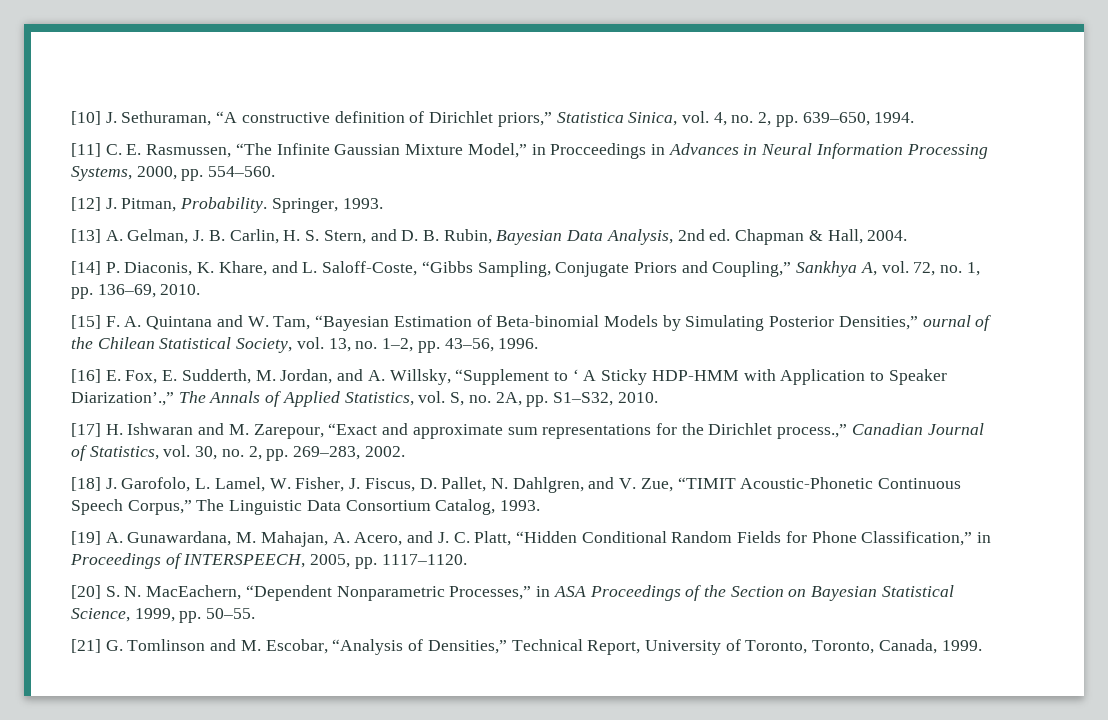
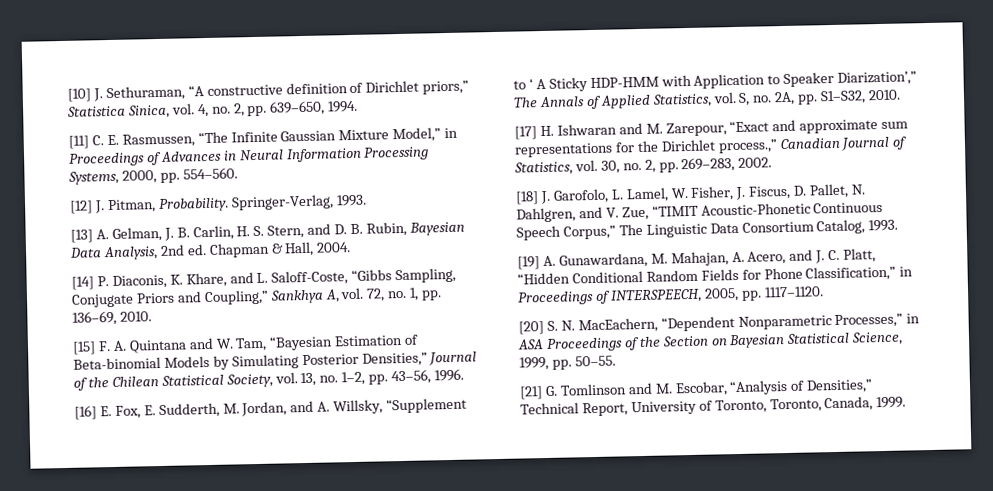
- [11] C. E. Rasmussen, “The Infinite Gaussian Mixture Model,” in Procceedings in Advances in Neural Information Processing Systems, 2000, pp. 554–560.
+ [11] C. E. Rasmussen, “The Infinite Gaussian Mixture Model,” in Proceedings of Advances in Neural Information Processing Systems, 2000, pp. 554–560.
- Springer, 1993.
+ Springer-Verlag, 1993.
- [15] F. A. Quintana and W. Tam, “Bayesian Estimation of Beta-binomial Models by Simulating Posterior Densities,” ournal of the Chilean Statistical Society, vol. 13, no. 1–2, pp. 43–56, 1996.
+ [15] F. A. Quintana and W. Tam, “Bayesian Estimation of Beta-binomial Models by Simulating Posterior Densities,” Journal of the Chilean Statistical Society, vol. 13, no. 1–2, pp. 43–56, 1996.
- [16] E. Fox, E. Sudderth, M. Jordan, and A. Willsky, “Supplement to ‘ A Sticky HDP-HMM with Application to Speaker Diarization’.,” The Annals of Applied Statistics, vol. S, no. 2A, pp. S1–S32, 2010.
+ [16] E. Fox, E. Sudderth, M. Jordan, and A. Willsky, “Supplement to ‘ A Sticky HDP-HMM with Application to Speaker Diarization’,” The Annals of Applied Statistics, vol. S, no. 2A, pp. S1–S32, 2010.

